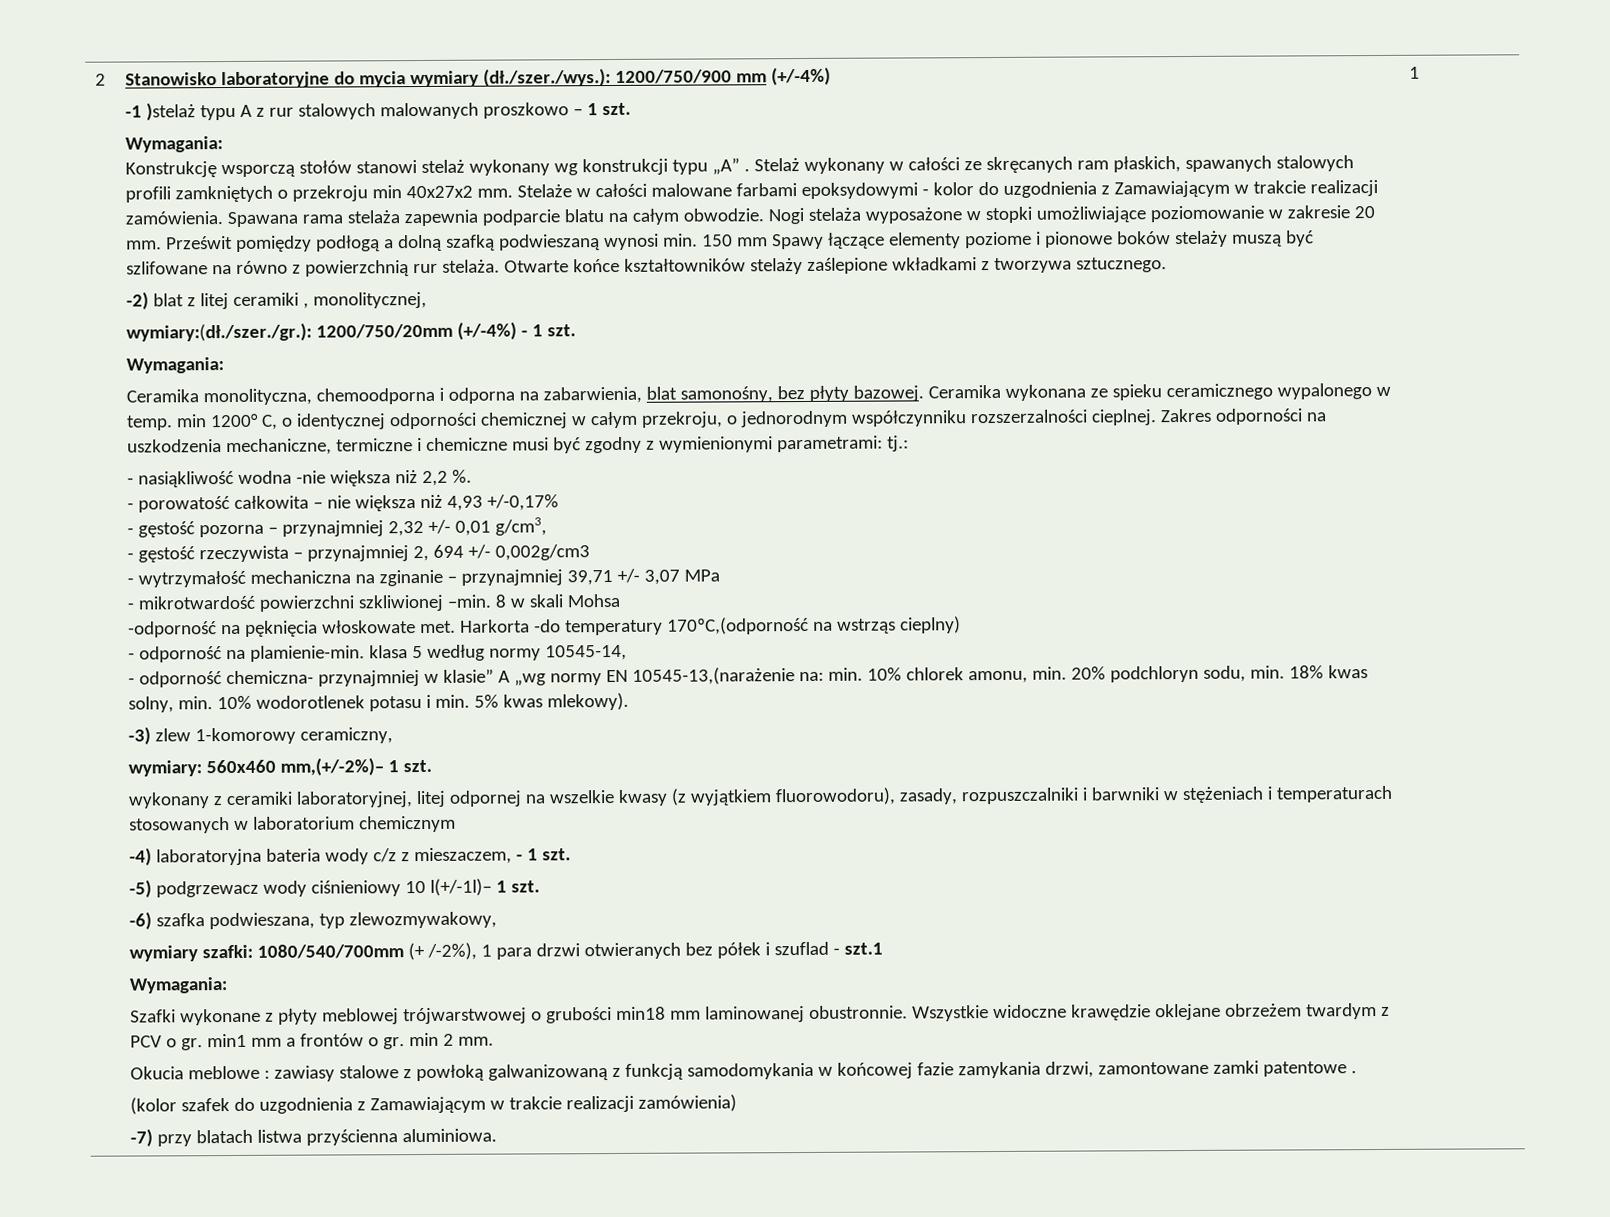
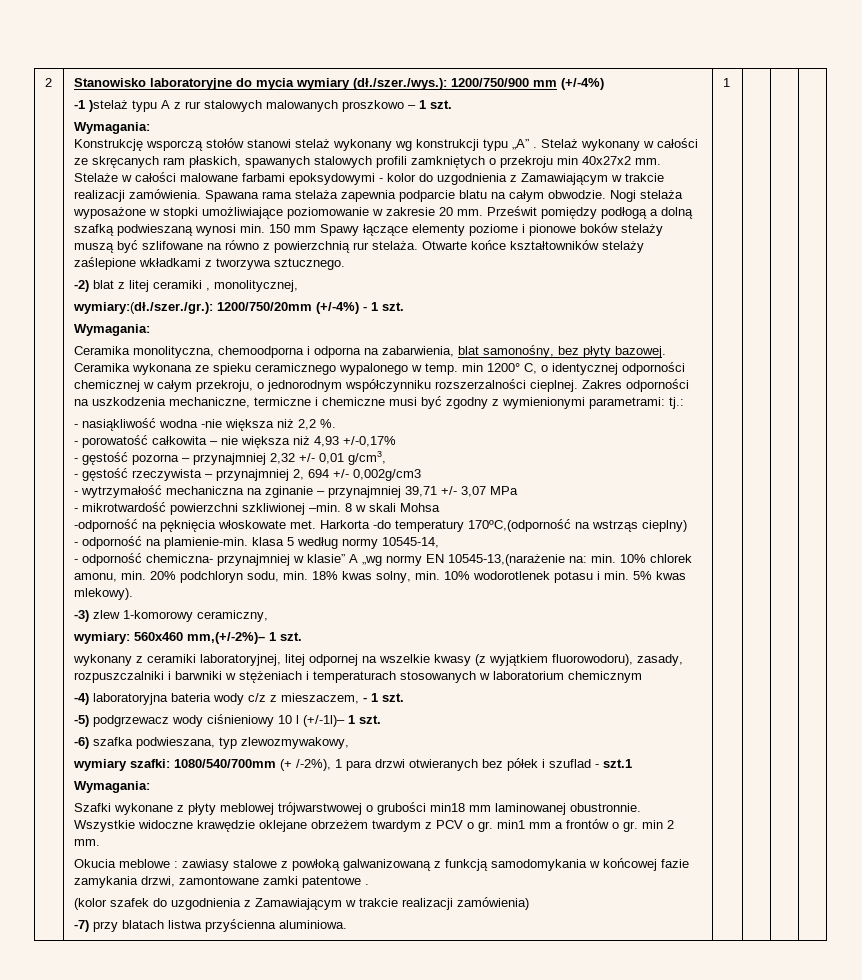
- -5) podgrzewacz wody ciśnieniowy 10 l(+/-1l)– 1 szt.
+ -5) podgrzewacz wody ciśnieniowy 10 l (+/-1l)– 1 szt.

